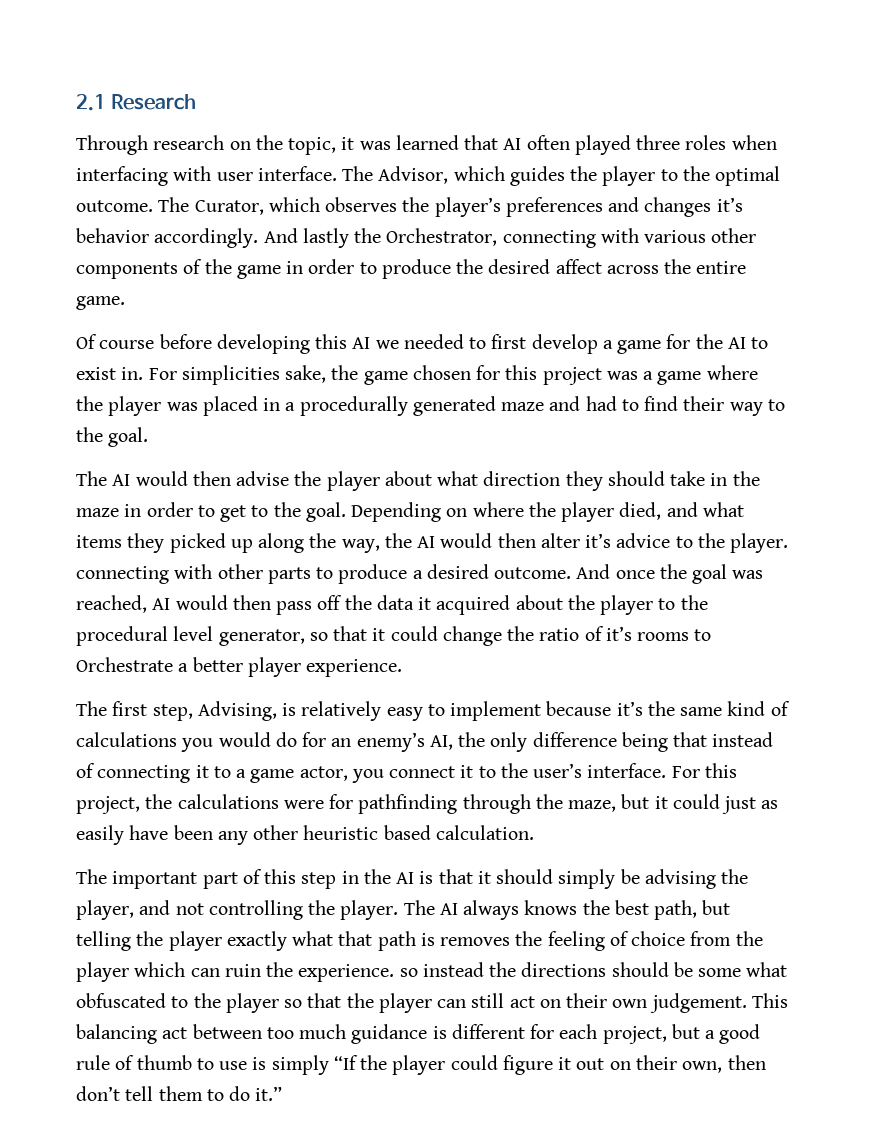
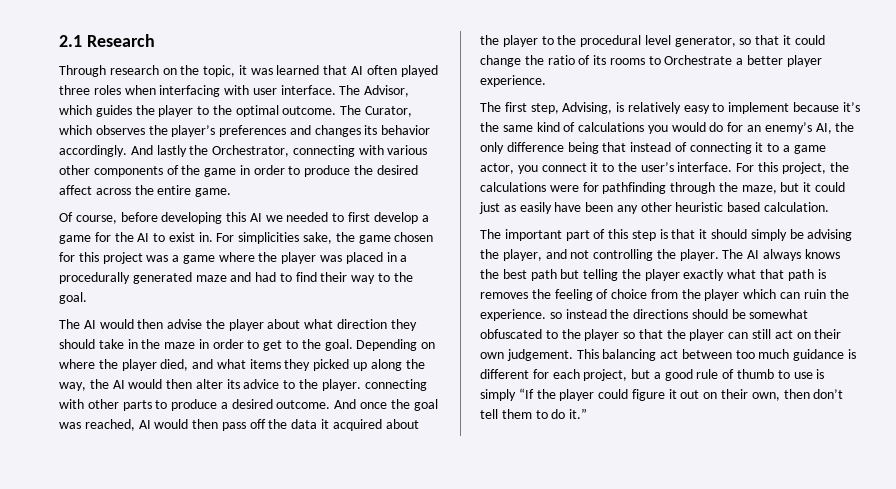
- The Curator, which observes the player’s preferences and changes it’s behavior accordingly.
+ The Curator, which observes the player’s preferences and changes its behavior accordingly.
- Of course before developing this AI we needed to first develop a game for the AI to exist in.
+ Of course, before developing this AI we needed to first develop a game for the AI to exist in.
- Depending on where the player died, and what items they picked up along the way, the AI would then alter it’s advice to the player. connecting with other parts to produce a desired outcome.
+ Depending on where the player died, and what items they picked up along the way, the AI would then alter its advice to the player. connecting with other parts to produce a desired outcome.
- And once the goal was reached, AI would then pass off the data it acquired about the player to the procedural level generator, so that it could change the ratio of it’s rooms to Orchestrate a better player experience.
+ And once the goal was reached, AI would then pass off the data it acquired about the player to the procedural level generator, so that it could change the ratio of its rooms to Orchestrate a better player experience.
- The important part of this step in the AI is that it should simply be advising the player, and not controlling the player.
+ The important part of this step is that it should simply be advising the player, and not controlling the player.
- The AI always knows the best path, but telling the player exactly what that path is removes the feeling of choice from the player which can ruin the experience. so instead the directions should be some what obfuscated to the player so that the player can still act on their own judgement.
+ The AI always knows the best path but telling the player exactly what that path is removes the feeling of choice from the player which can ruin the experience. so instead the directions should be somewhat obfuscated to the player so that the player can still act on their own judgement.

